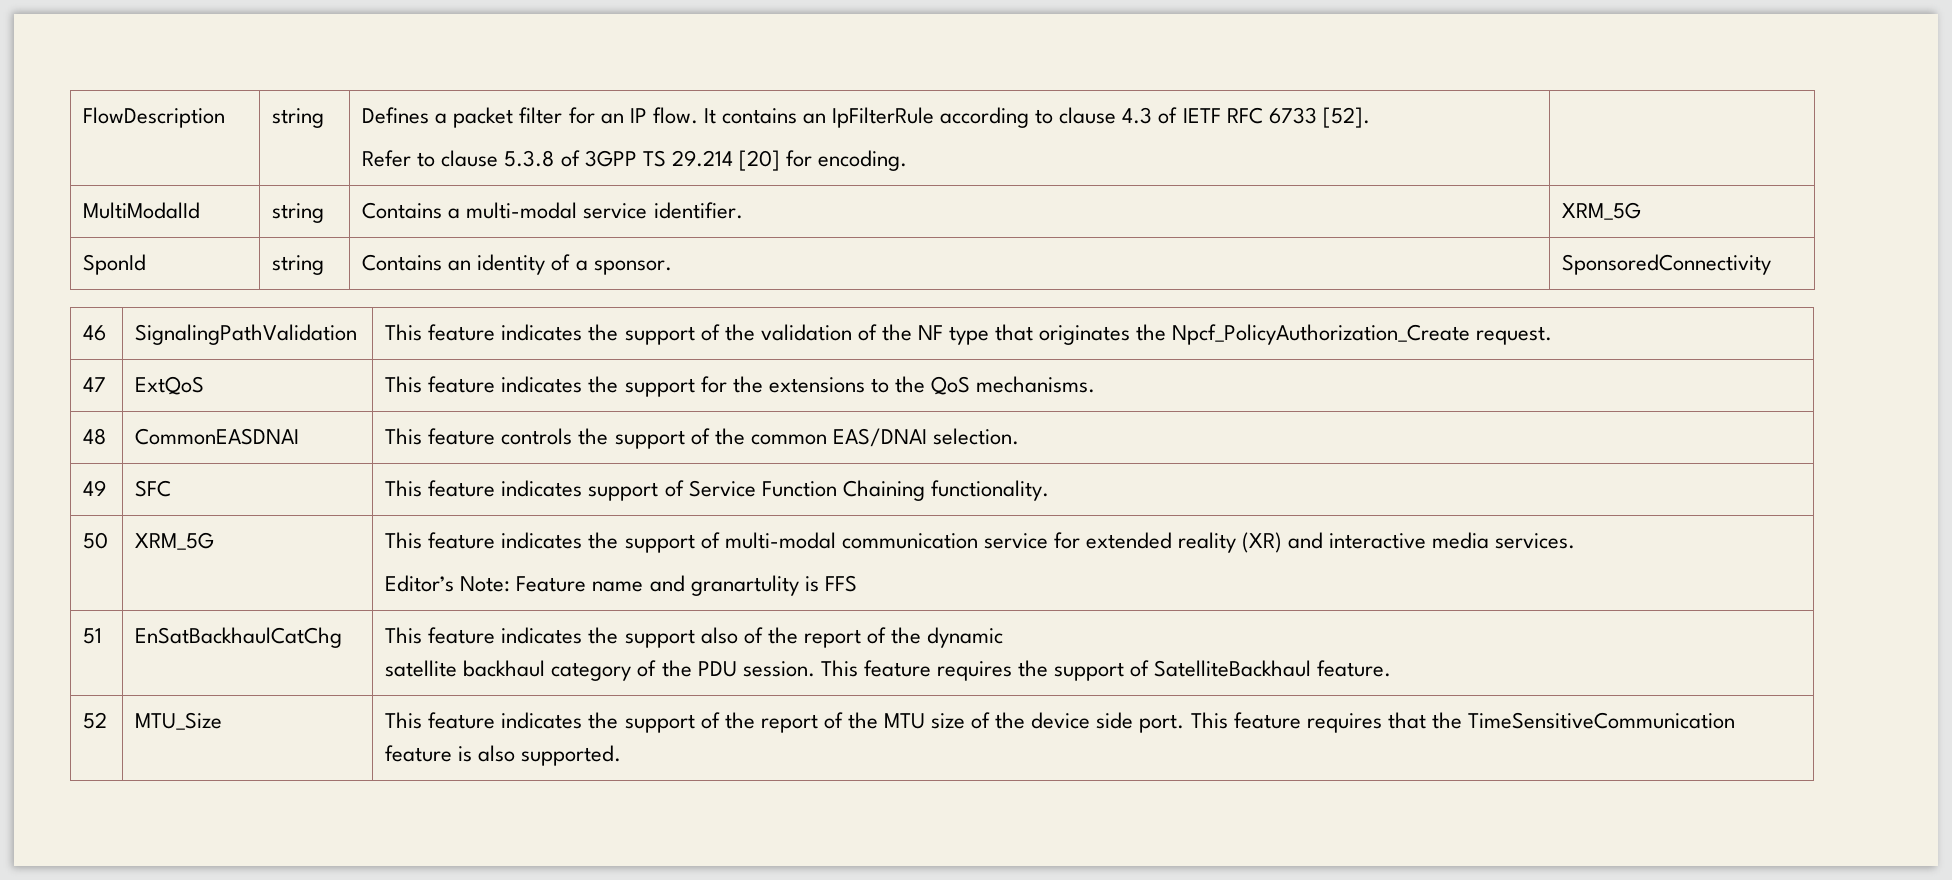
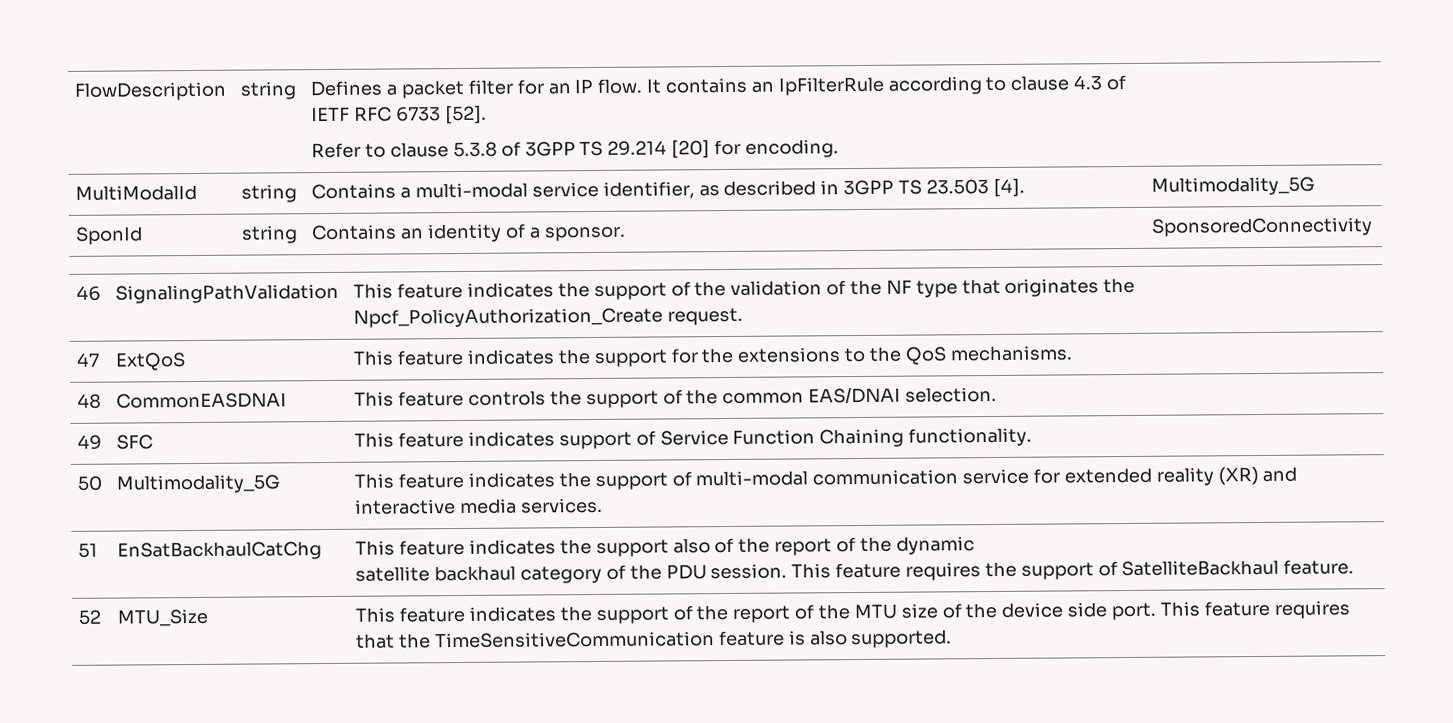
- MultiModalId | string | Contains a multi-modal service identifier. | XRM_5G
+ MultiModalId | string | Contains a multi-modal service identifier, as described in 3GPP TS 23.503 [4]. | Multimodality_5G
- 50 | XRM_5G | This feature indicates the support of multi-modal communication service for extended reality (XR) and interactive media services.
- Editor’s Note: Feature name and granartulity is FFS
+ 50 | Multimodality_5G | This feature indicates the support of multi-modal communication service for extended reality (XR) and interactive media services.

